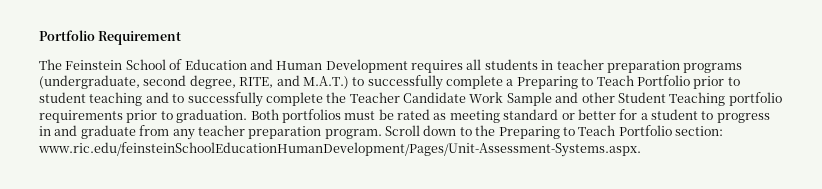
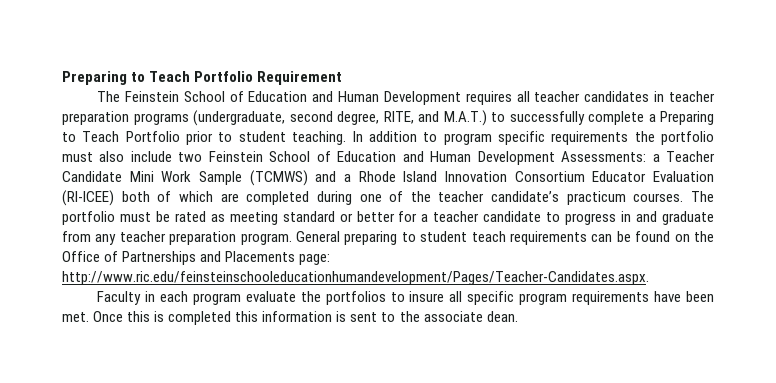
- Portfolio Requirement
+ Preparing to Teach Portfolio Requirement
- The Feinstein School of Education and Human Development requires all students in teacher preparation programs (undergraduate, second degree, RITE, and M.A.T.) to successfully complete a Preparing to Teach Portfolio prior to student teaching and to successfully complete the Teacher Candidate Work Sample and other Student Teaching portfolio requirements prior to graduation. Both portfolios must be rated as meeting standard or better for a student to progress in and graduate from any teacher preparation program.
+ The Feinstein School of Education and Human Development requires all teacher candidates in teacher preparation programs (undergraduate, second degree, RITE, and M.A.T.) to successfully complete a Preparing to Teach Portfolio prior to student teaching. In addition to program specific requirements the portfolio must also include two Feinstein School of Education and Human Development Assessments: a Teacher Candidate Mini Work Sample (TCMWS) and a Rhode Island Innovation Consortium Educator Evaluation (RI-ICEE) both of which are completed during one of the teacher candidate’s practicum courses. The portfolio must be rated as meeting standard or better for a teacher candidate to progress in and graduate from any teacher preparation program.
- Scroll down to the Preparing to Teach Portfolio section: www.ric.edu/feinsteinSchoolEducationHumanDevelopment/Pages/Unit-Assessment-Systems.aspx.
+ General preparing to student teach requirements can be found on the Office of Partnerships and Placements page: http://www.ric.edu/feinsteinschooleducationhumandevelopment/Pages/Teacher-Candidates.aspx.
+ Faculty in each program evaluate the portfolios to insure all specific program requirements have been met. Once this is completed this information is sent to the associate dean.

